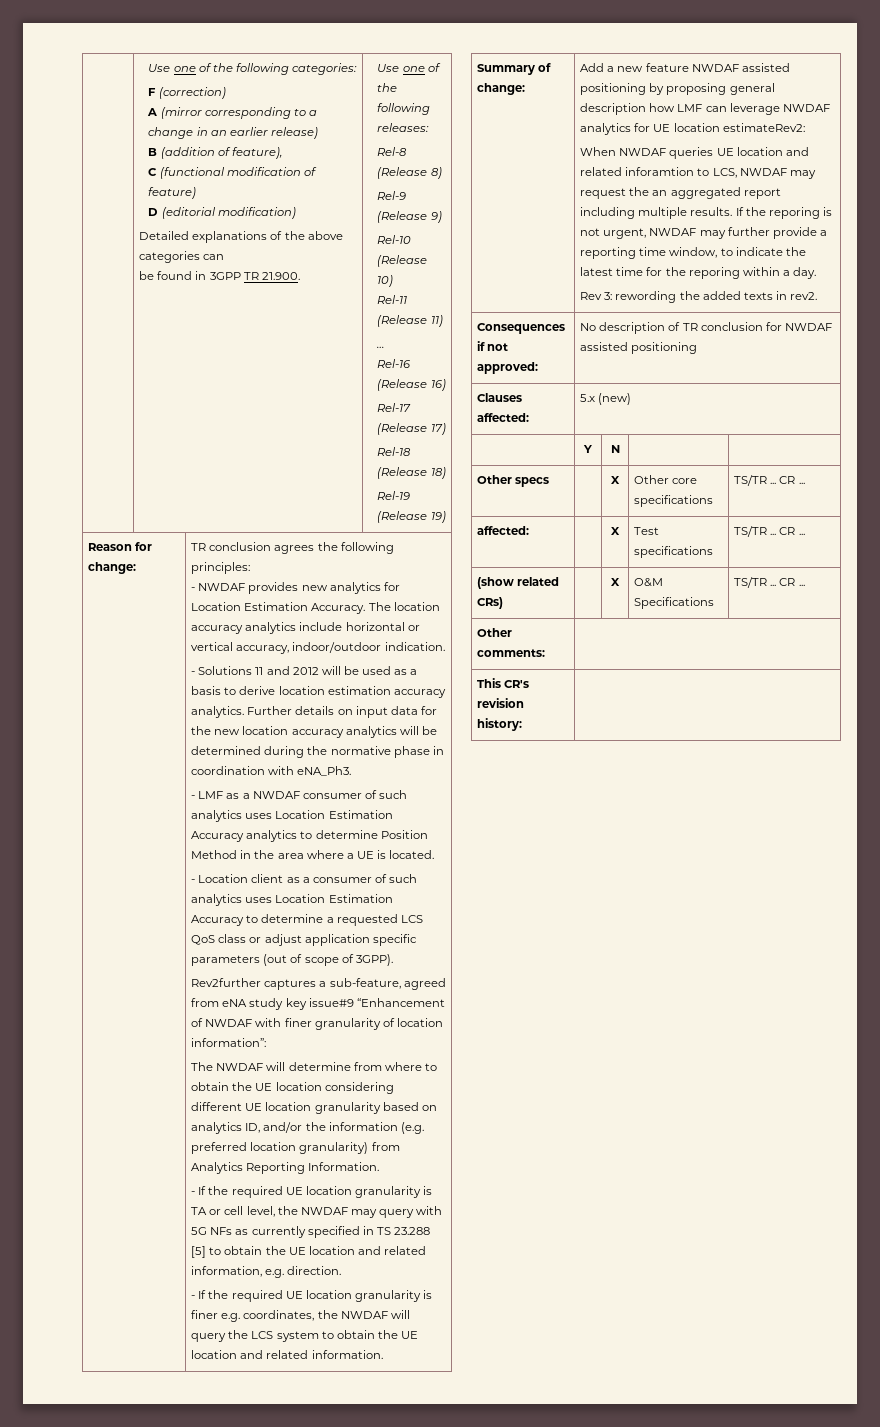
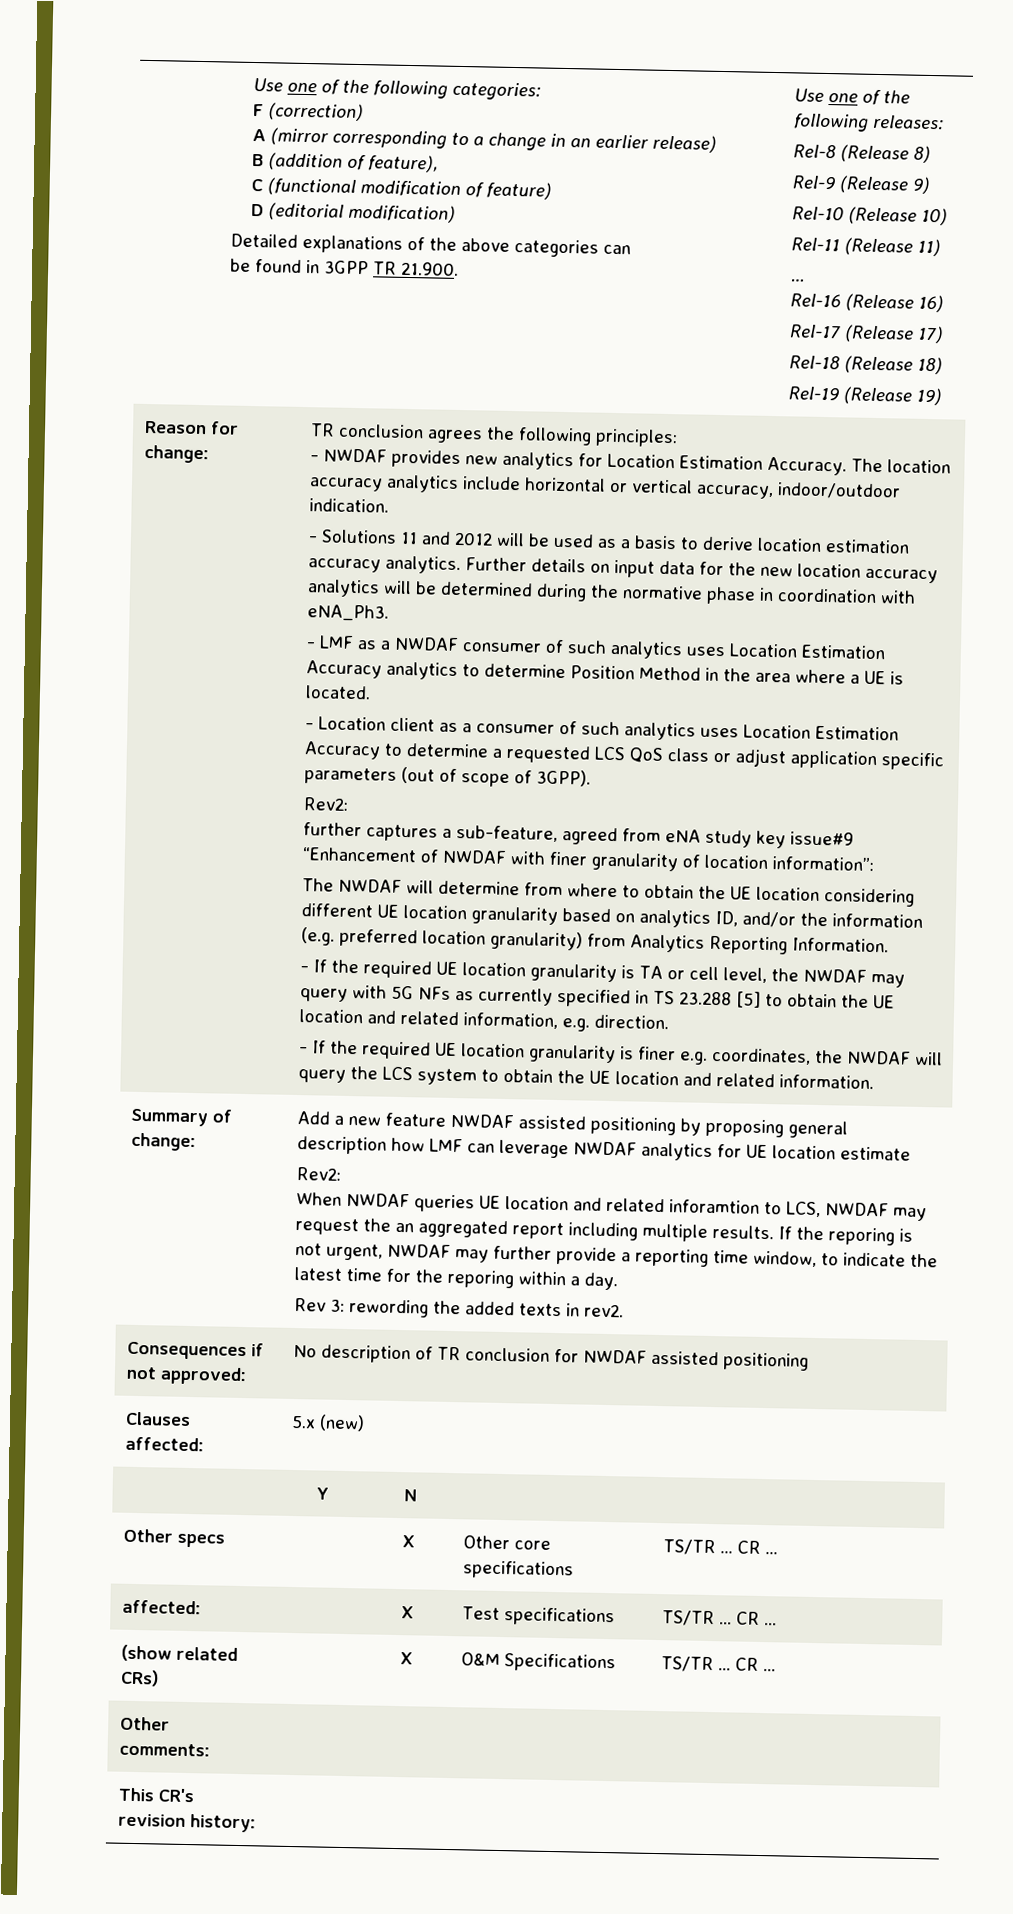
  - Location client as a consumer of such analytics uses Location Estimation Accuracy to determine a requested LCS QoS class or adjust application specific parameters (out of scope of 3GPP).
- Rev2further captures a sub-feature, agreed from eNA study key issue#9 “Enhancement of NWDAF with finer granularity of location information”:
+ Rev2:
+ further captures a sub-feature, agreed from eNA study key issue#9 “Enhancement of NWDAF with finer granularity of location information”:
- Add a new feature NWDAF assisted positioning by proposing general description how LMF can leverage NWDAF analytics for UE location estimateRev2:
+ Add a new feature NWDAF assisted positioning by proposing general description how LMF can leverage NWDAF analytics for UE location estimate
+ Rev2:

